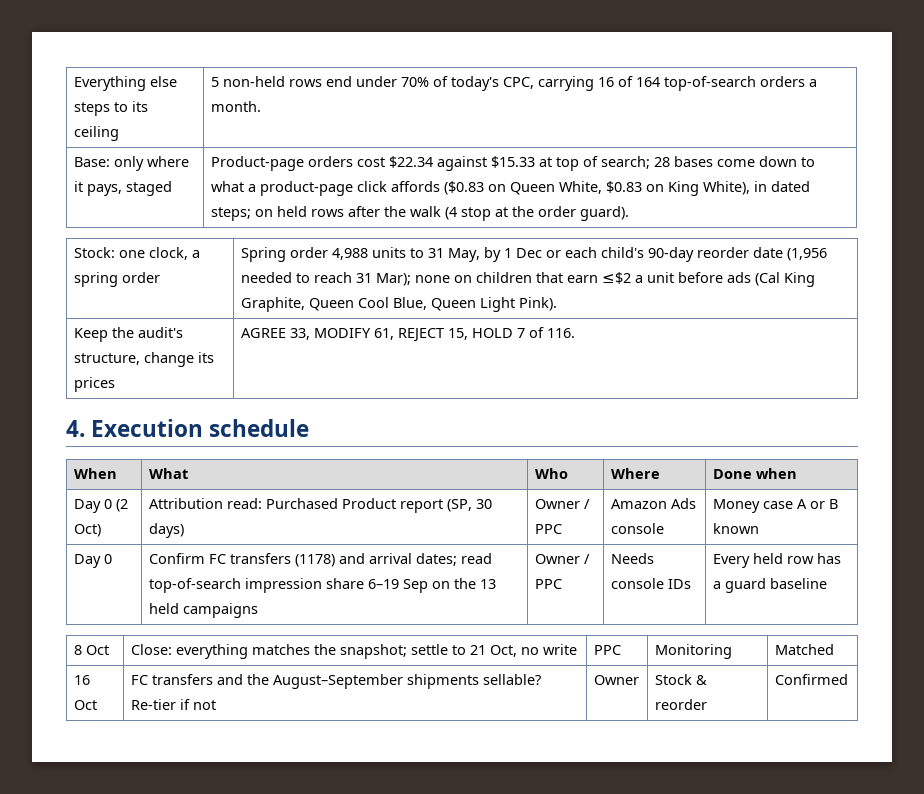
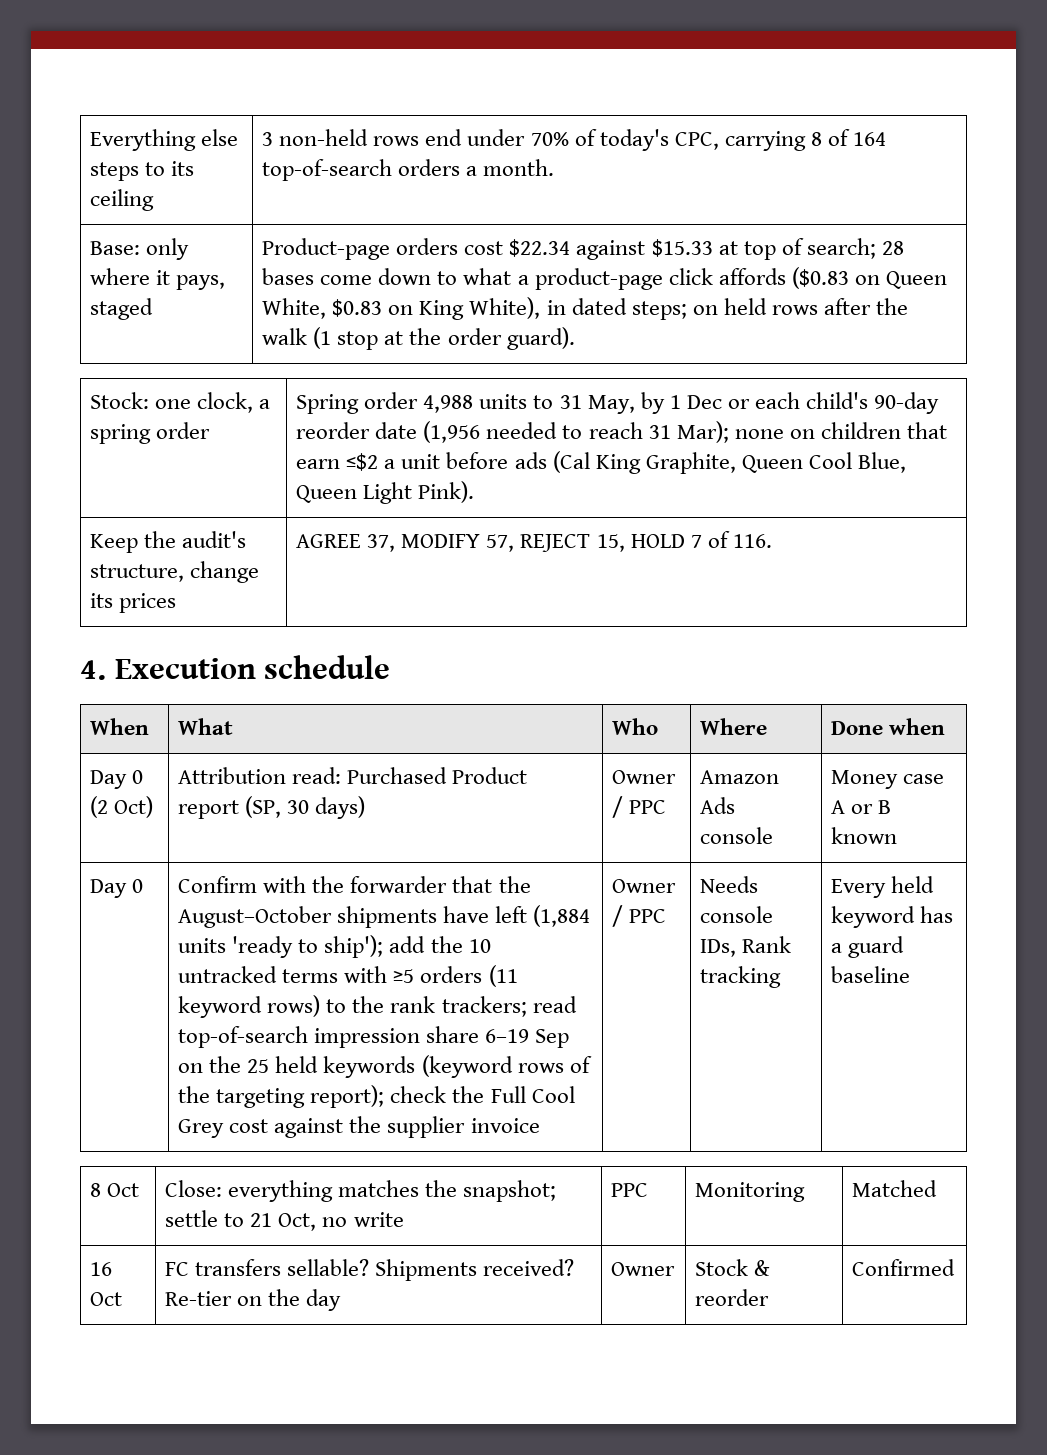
- Everything else steps to its ceiling | 5 non-held rows end under 70% of today's CPC, carrying 16 of 164 top-of-search orders a month.
+ Everything else steps to its ceiling | 3 non-held rows end under 70% of today's CPC, carrying 8 of 164 top-of-search orders a month.
- Product-page orders cost $22.34 against $15.33 at top of search; 28 bases come down to what a product-page click affords ($0.83 on Queen White, $0.83 on King White), in dated steps; on held rows after the walk (4 stop at the order guard).
+ Product-page orders cost $22.34 against $15.33 at top of search; 28 bases come down to what a product-page click affords ($0.83 on Queen White, $0.83 on King White), in dated steps; on held rows after the walk (1 stop at the order guard).
- Keep the audit's structure, change its prices | AGREE 33, MODIFY 61, REJECT 15, HOLD 7 of 116.
+ Keep the audit's structure, change its prices | AGREE 37, MODIFY 57, REJECT 15, HOLD 7 of 116.
- Confirm FC transfers (1178) and arrival dates; read top-of-search impression share 6–19 Sep on the 13 held campaigns
+ Confirm with the forwarder that the August–October shipments have left (1,884 units 'ready to ship'); add the 10 untracked terms with ≥5 orders (11 keyword rows) to the rank trackers; read top-of-search impression share 6–19 Sep on the 25 held keywords (keyword rows of the targeting report); check the Full Cool Grey cost against the supplier invoice
- Needs console IDs
+ Needs console IDs, Rank tracking
- Every held row has a guard baseline
+ Every held keyword has a guard baseline
- 16 Oct | FC transfers and the August–September shipments sellable? Re-tier if not | Owner | Stock & reorder | Confirmed
+ 16 Oct | FC transfers sellable? Shipments received? Re-tier on the day | Owner | Stock & reorder | Confirmed

